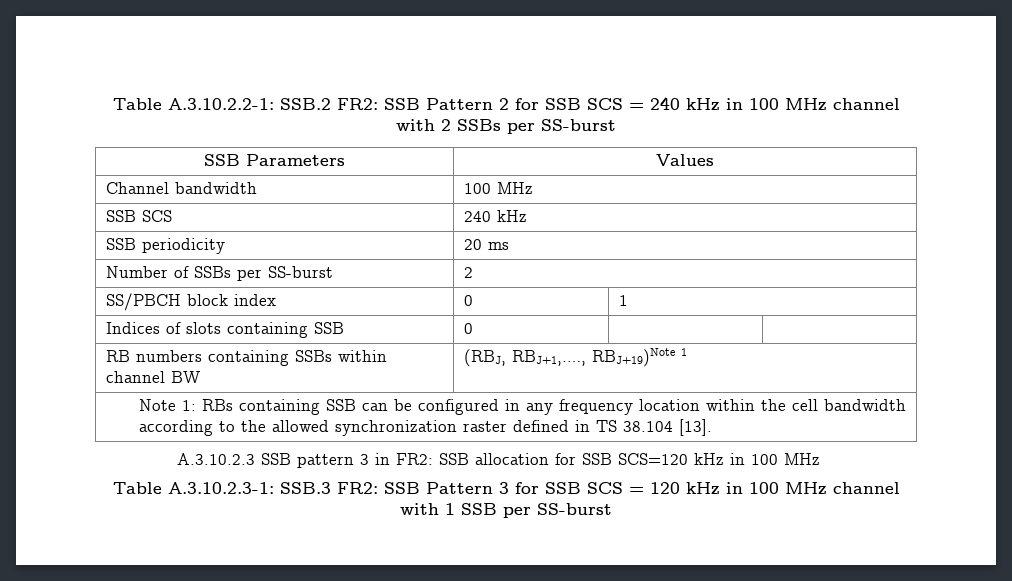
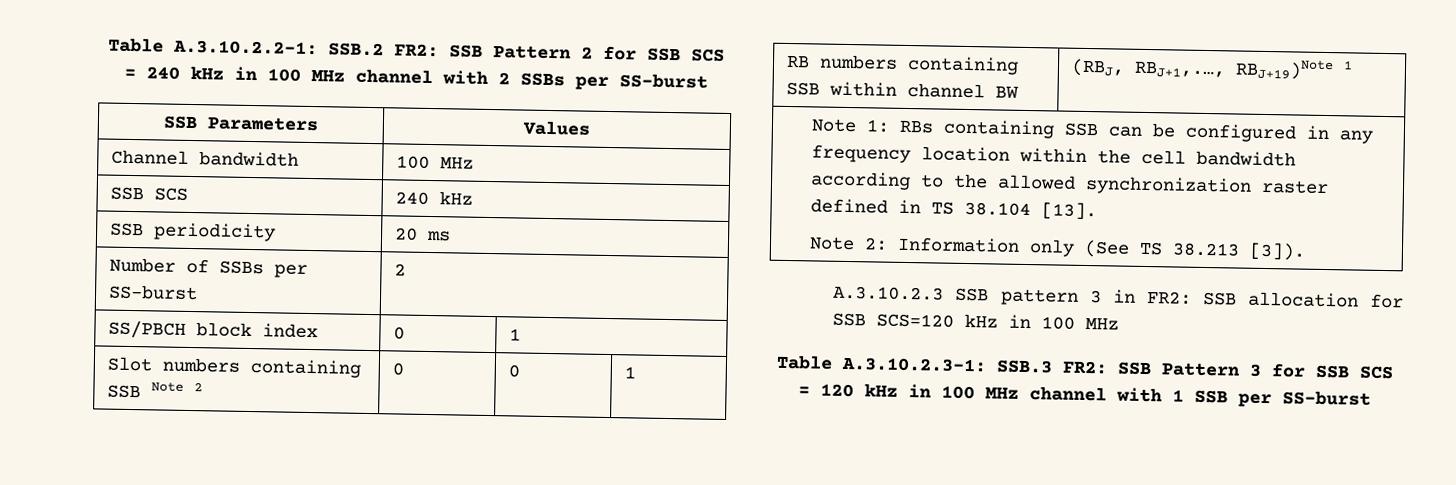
- Indices of slots containing SSB | 0 | |
+ Slot numbers containing SSB Note 2 | 0 | 0 | 1
- RB numbers containing SSBs within channel BW | (RBJ, RBJ+1,.…, RBJ+19)Note 1
+ RB numbers containing SSB within channel BW | (RBJ, RBJ+1,.…, RBJ+19)Note 1
  Note 1: RBs containing SSB can be configured in any frequency location within the cell bandwidth according to the allowed synchronization raster defined in TS 38.104 [13].
+ Note 2: Information only (See TS 38.213 [3]).

